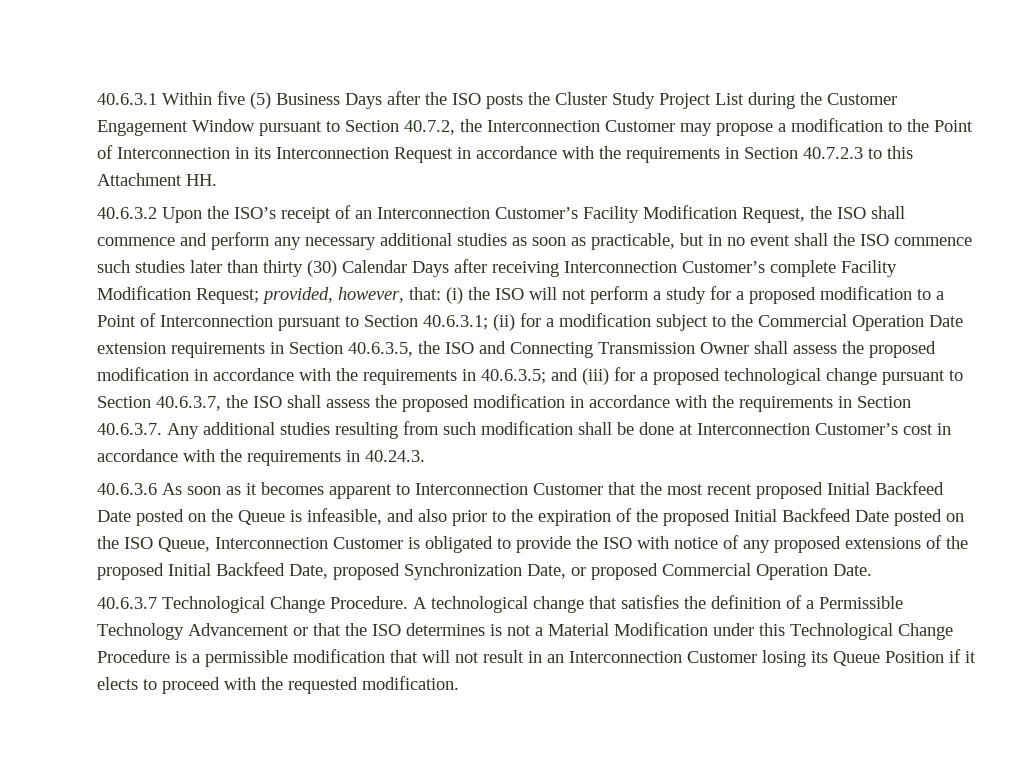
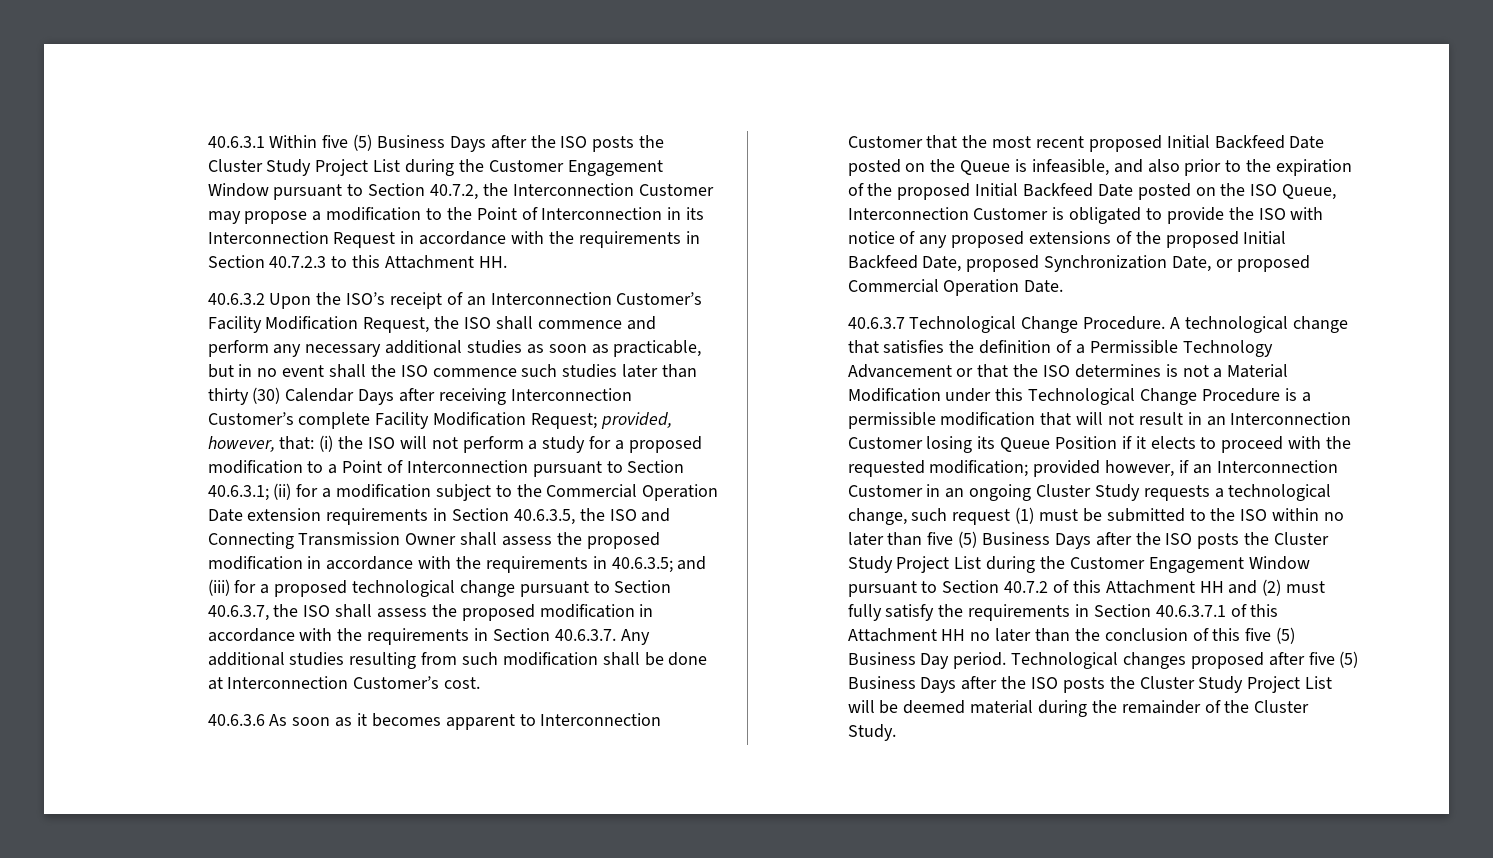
- and (iii) for a proposed technological change pursuant to Section 40.6.3.7, the ISO shall assess the proposed modification in accordance with the requirements in Section 40.6.3.7. Any additional studies resulting from such modification shall be done at Interconnection Customer’s cost in accordance with the requirements in 40.24.3.
+ and (iii) for a proposed technological change pursuant to Section 40.6.3.7, the ISO shall assess the proposed modification in accordance with the requirements in Section 40.6.3.7. Any additional studies resulting from such modification shall be done at Interconnection Customer’s cost.
- A technological change that satisfies the definition of a Permissible Technology Advancement or that the ISO determines is not a Material Modification under this Technological Change Procedure is a permissible modification that will not result in an Interconnection Customer losing its Queue Position if it elects to proceed with the requested modification.
+ A technological change that satisfies the definition of a Permissible Technology Advancement or that the ISO determines is not a Material Modification under this Technological Change Procedure is a permissible modification that will not result in an Interconnection Customer losing its Queue Position if it elects to proceed with the requested modification; provided however, if an Interconnection Customer in an ongoing Cluster Study requests a technological change, such request (1) must be submitted to the ISO within no later than five (5) Business Days after the ISO posts the Cluster Study Project List during the Customer Engagement Window pursuant to Section 40.7.2 of this Attachment HH and (2) must fully satisfy the requirements in Section 40.6.3.7.1 of this Attachment HH no later than the conclusion of this five (5) Business Day period. Technological changes proposed after five (5) Business Days after the ISO posts the Cluster Study Project List will be deemed material during the remainder of the Cluster Study.

